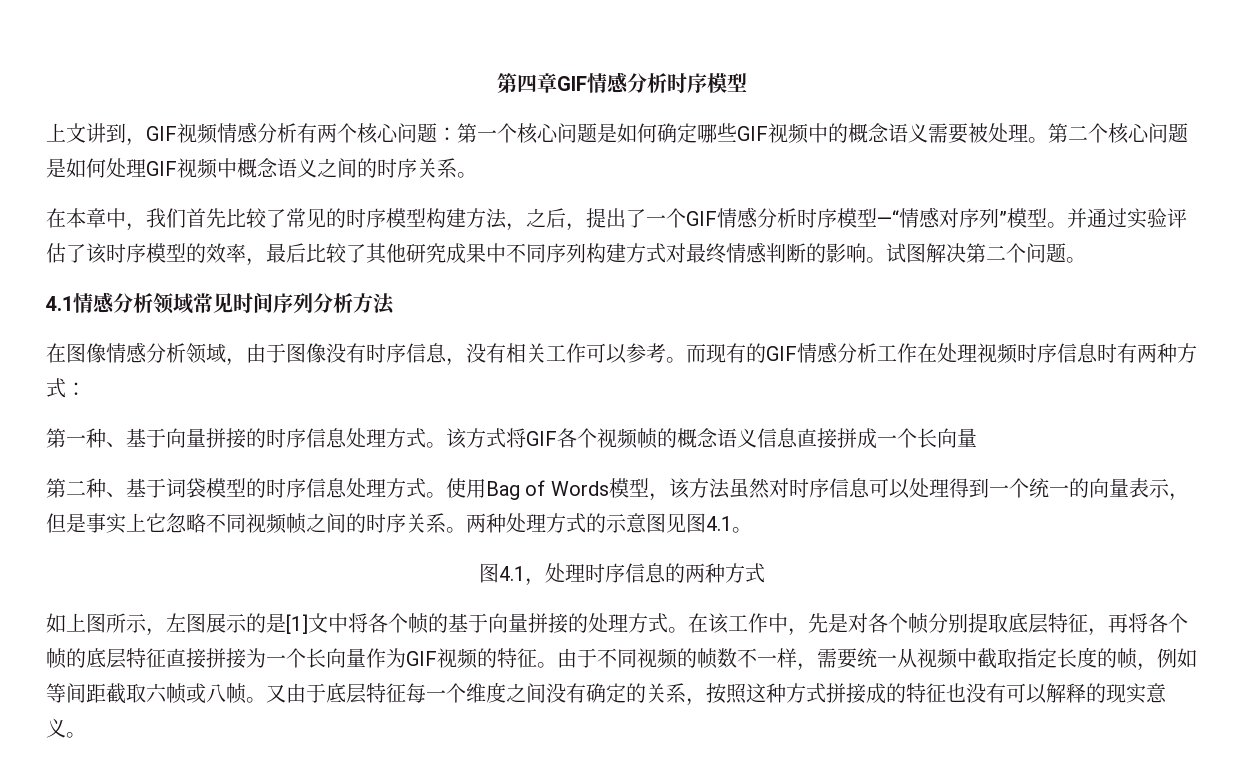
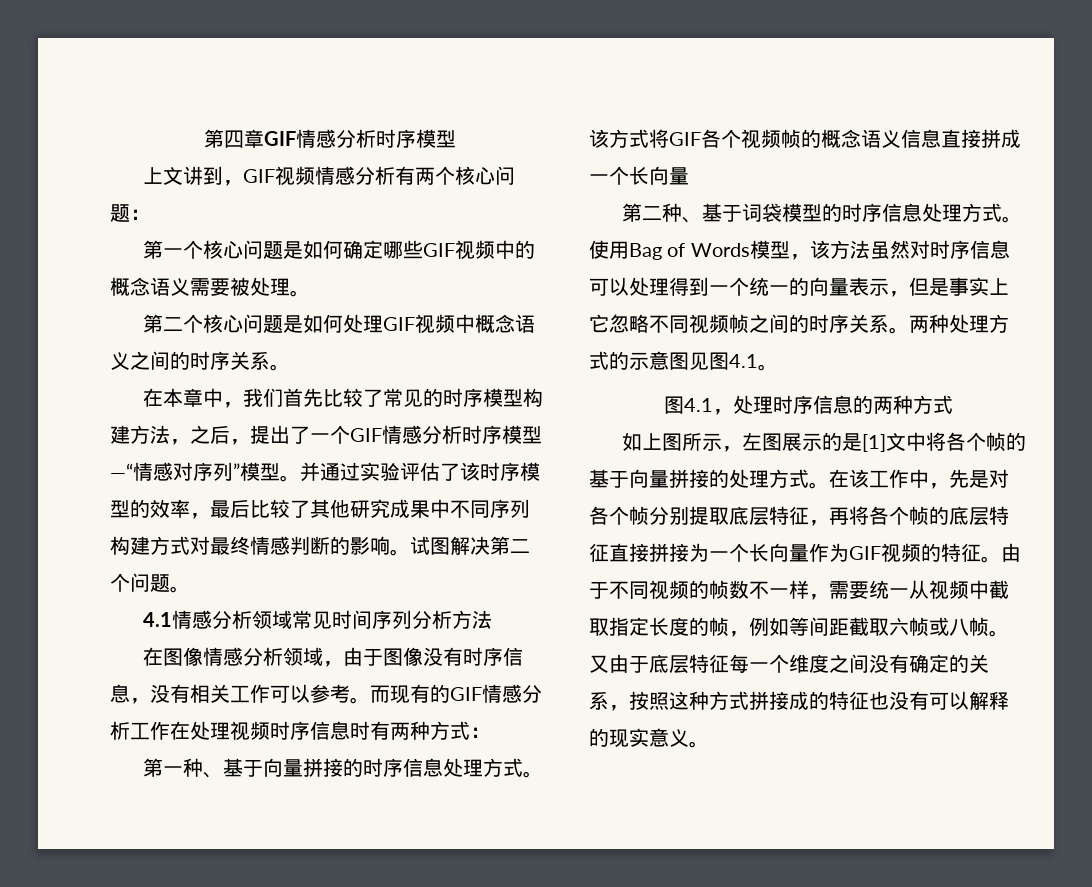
- 上文讲到，GIF视频情感分析有两个核心问题：第一个核心问题是如何确定哪些GIF视频中的概念语义需要被处理。第二个核心问题是如何处理GIF视频中概念语义之间的时序关系。
+ 上文讲到，GIF视频情感分析有两个核心问题：
+ 第一个核心问题是如何确定哪些GIF视频中的概念语义需要被处理。
+ 第二个核心问题是如何处理GIF视频中概念语义之间的时序关系。

